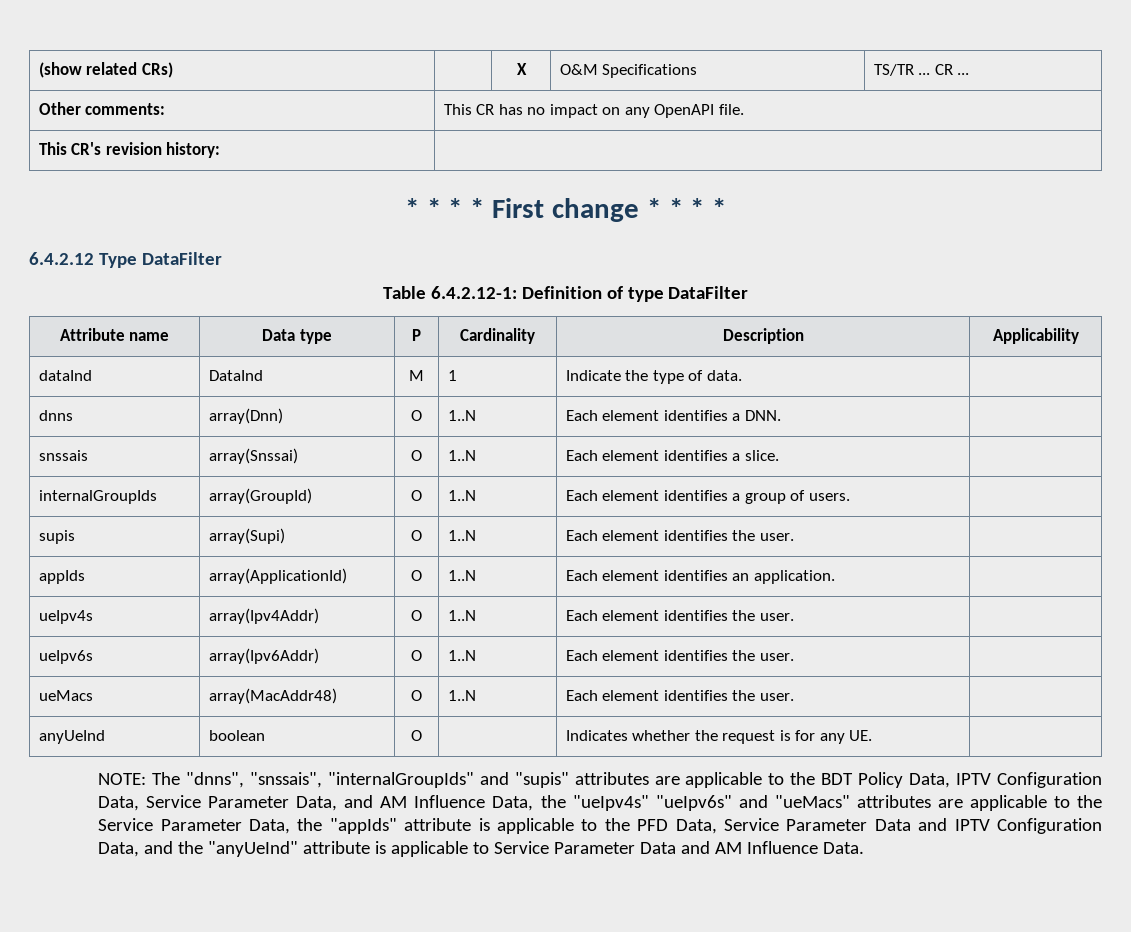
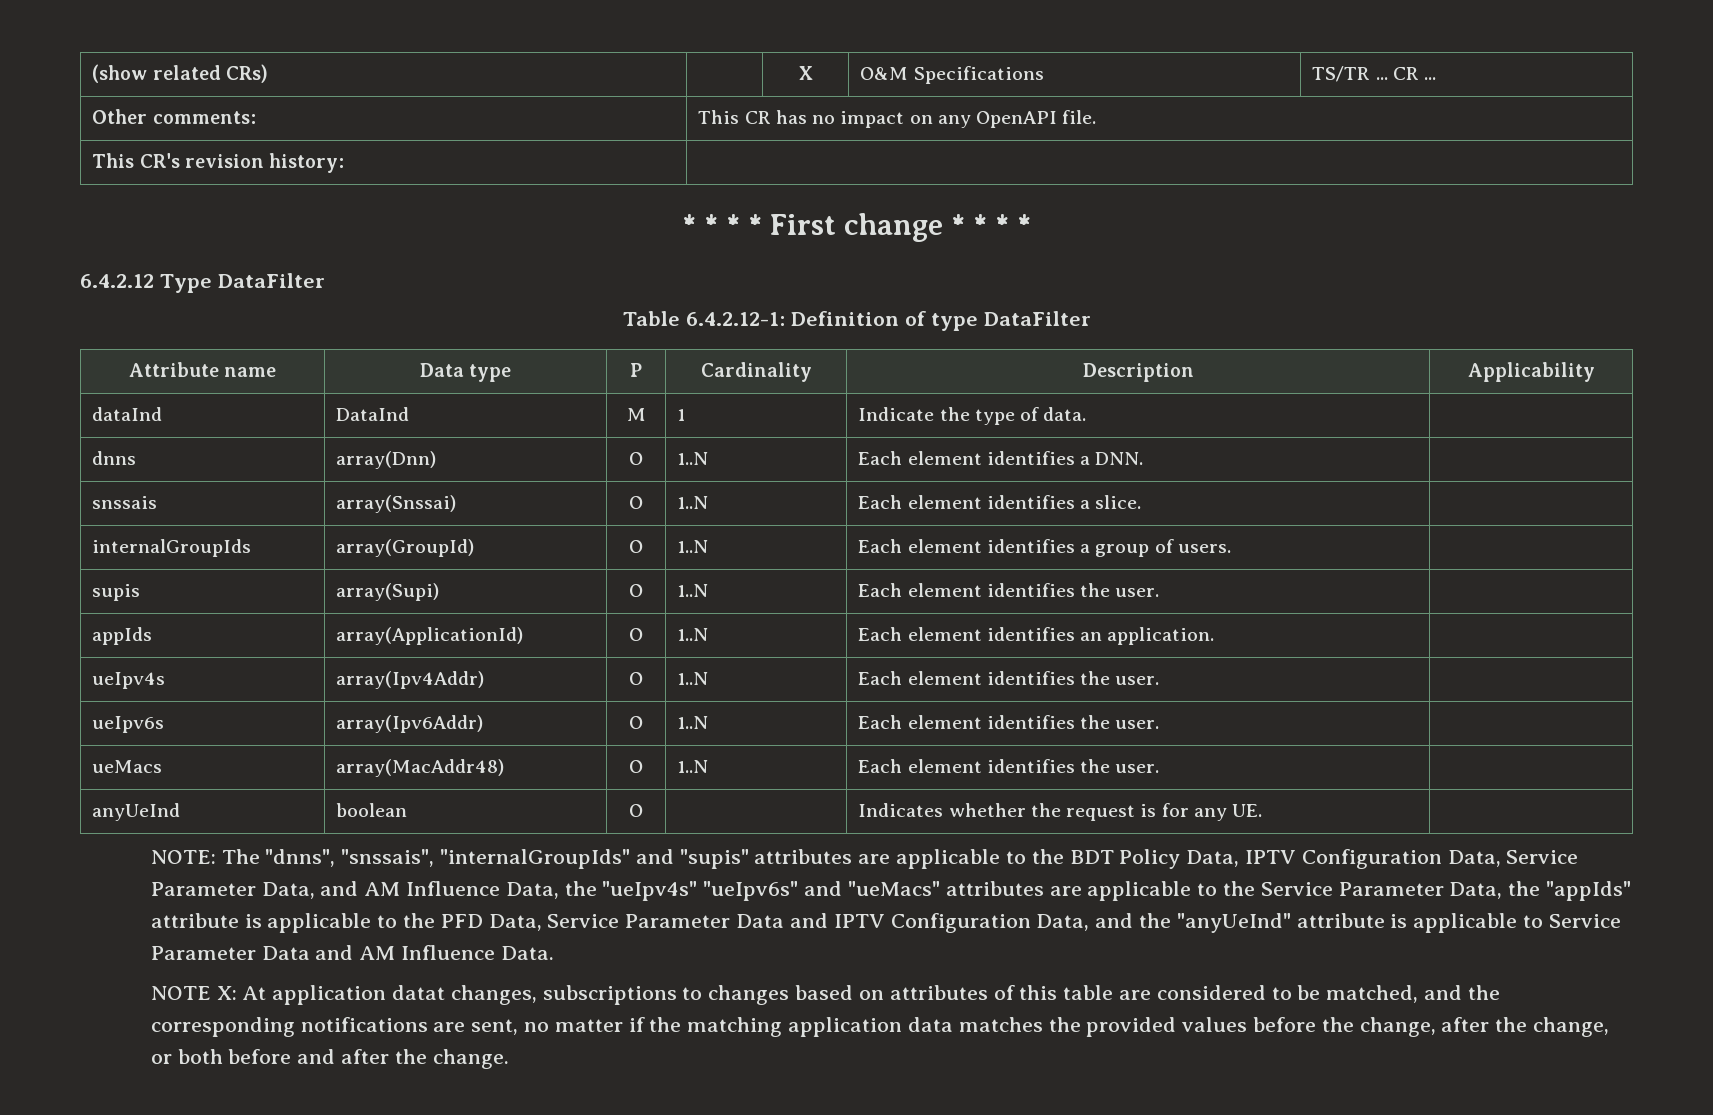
+ NOTE X: At application datat changes, subscriptions to changes based on attributes of this table are considered to be matched, and the corresponding notifications are sent, no matter if the matching application data matches the provided values before the change, after the change, or both before and after the change.

